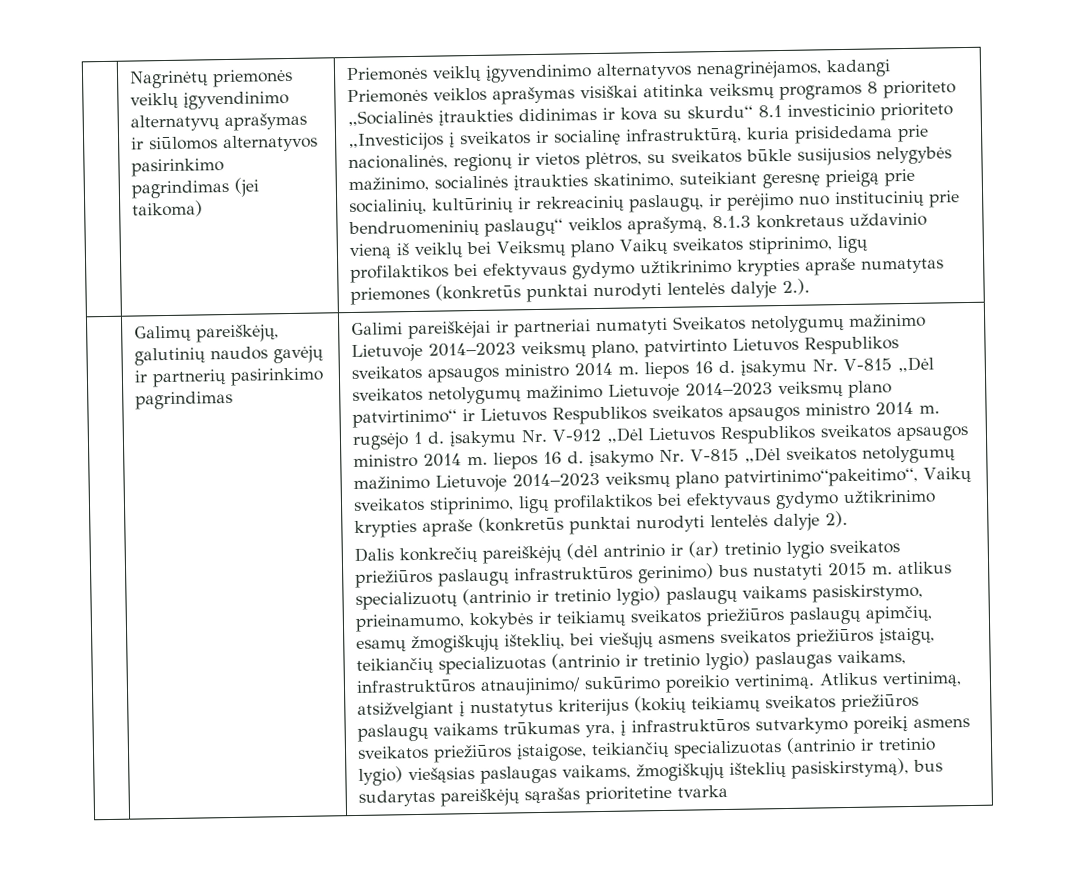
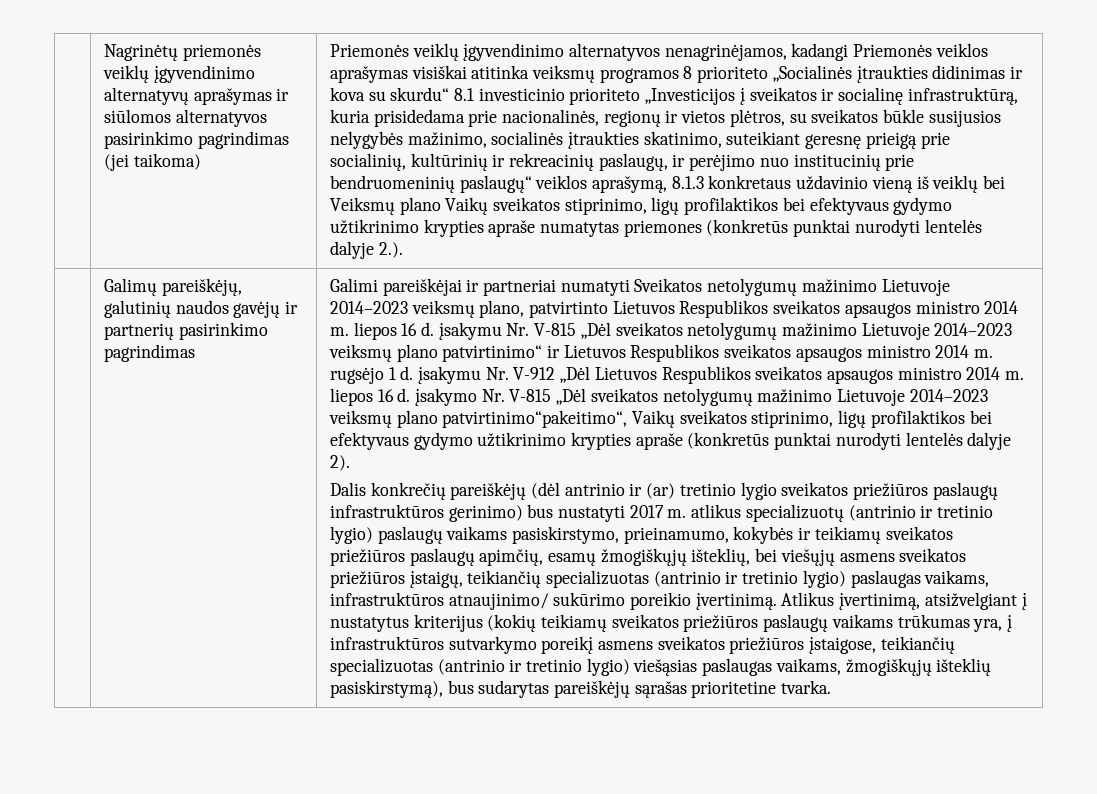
- Dalis konkrečių pareiškėjų (dėl antrinio ir (ar) tretinio lygio sveikatos priežiūros paslaugų infrastruktūros gerinimo) bus nustatyti 2015 m. atlikus specializuotų (antrinio ir tretinio lygio) paslaugų vaikams pasiskirstymo, prieinamumo, kokybės ir teikiamų sveikatos priežiūros paslaugų apimčių, esamų žmogiškųjų išteklių, bei viešųjų asmens sveikatos priežiūros įstaigų, teikiančių specializuotas (antrinio ir tretinio lygio) paslaugas vaikams, infrastruktūros atnaujinimo/ sukūrimo poreikio vertinimą. Atlikus vertinimą, atsižvelgiant į nustatytus kriterijus (kokių teikiamų sveikatos priežiūros paslaugų vaikams trūkumas yra, į infrastruktūros sutvarkymo poreikį asmens sveikatos priežiūros įstaigose, teikiančių specializuotas (antrinio ir tretinio lygio) viešąsias paslaugas vaikams, žmogiškųjų išteklių pasiskirstymą), bus sudarytas pareiškėjų sąrašas prioritetine tvarka
+ Dalis konkrečių pareiškėjų (dėl antrinio ir (ar) tretinio lygio sveikatos priežiūros paslaugų infrastruktūros gerinimo) bus nustatyti 2017 m. atlikus specializuotų (antrinio ir tretinio lygio) paslaugų vaikams pasiskirstymo, prieinamumo, kokybės ir teikiamų sveikatos priežiūros paslaugų apimčių, esamų žmogiškųjų išteklių, bei viešųjų asmens sveikatos priežiūros įstaigų, teikiančių specializuotas (antrinio ir tretinio lygio) paslaugas vaikams, infrastruktūros atnaujinimo/ sukūrimo poreikio įvertinimą. Atlikus įvertinimą, atsižvelgiant į nustatytus kriterijus (kokių teikiamų sveikatos priežiūros paslaugų vaikams trūkumas yra, į infrastruktūros sutvarkymo poreikį asmens sveikatos priežiūros įstaigose, teikiančių specializuotas (antrinio ir tretinio lygio) viešąsias paslaugas vaikams, žmogiškųjų išteklių pasiskirstymą), bus sudarytas pareiškėjų sąrašas prioritetine tvarka.

